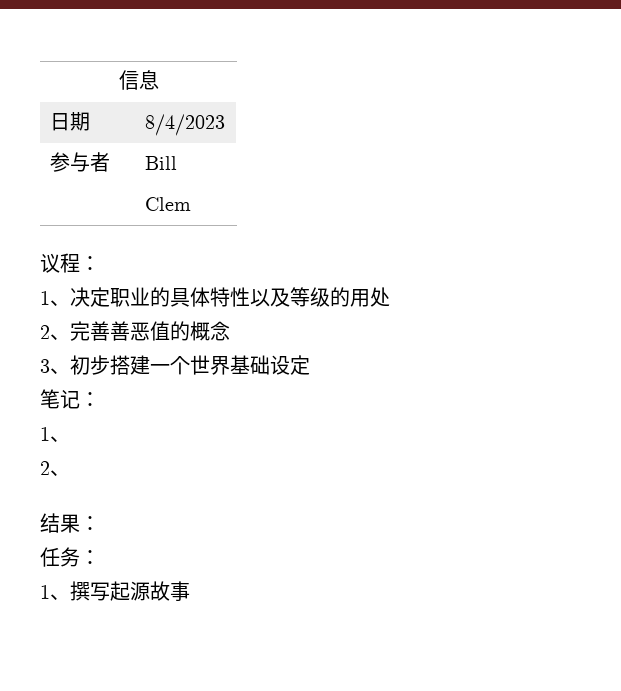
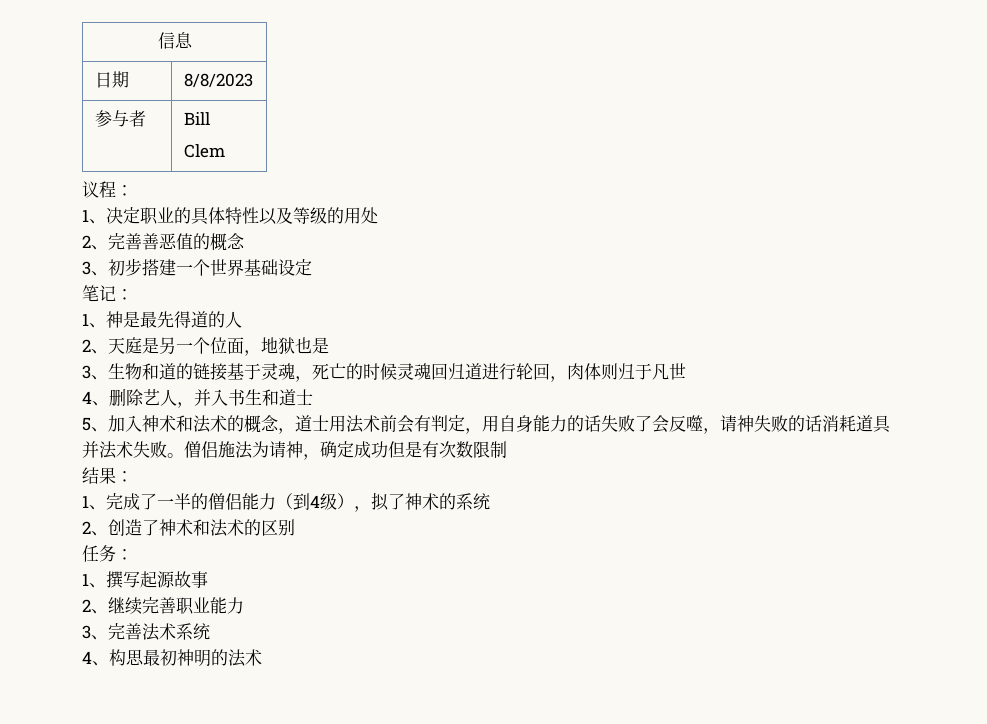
- 日期 | 8/4/2023
+ 日期 | 8/8/2023
  笔记：
- 1、
- 2、
+ 1、神是最先得道的人
+ 2、天庭是另一个位面，地狱也是
+ 3、生物和道的链接基于灵魂，死亡的时候灵魂回归道进行轮回，肉体则归于凡世
+ 4、删除艺人，并入书生和道士
+ 5、加入神术和法术的概念，道士用法术前会有判定，用自身能力的话失败了会反噬，请神失败的话消耗道具并法术失败。僧侣施法为请神，确定成功但是有次数限制
  结果：
+ 1、完成了一半的僧侣能力（到4级），拟了神术的系统
+ 2、创造了神术和法术的区别
+ 2、继续完善职业能力
+ 3、完善法术系统
+ 4、构思最初神明的法术

